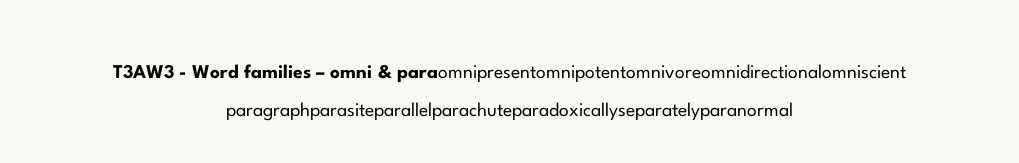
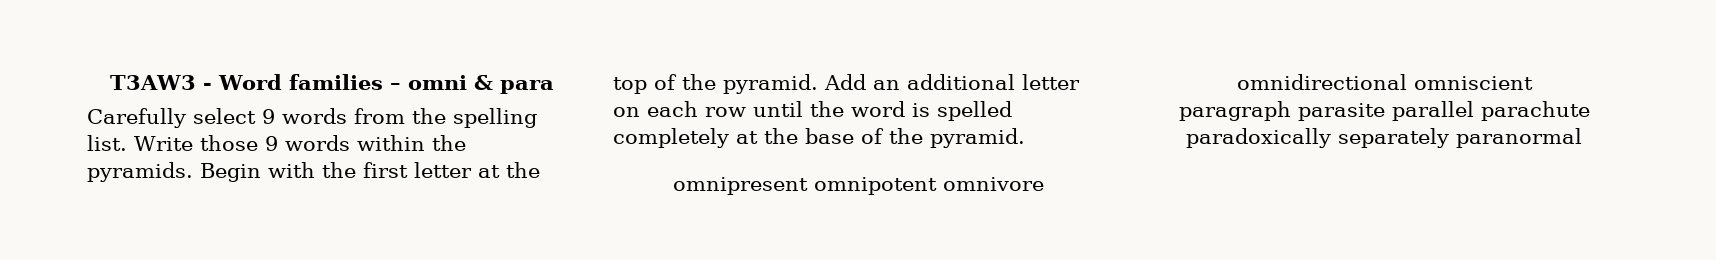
- T3AW3 - Word families – omni & paraomnipresentomnipotentomnivoreomnidirectionalomniscient
- paragraphparasiteparallelparachuteparadoxicallyseparatelyparanormal
+ T3AW3 - Word families – omni & para
+ Carefully select 9 words from the spelling list. Write those 9 words within the pyramids. Begin with the first letter at the top of the pyramid. Add an additional letter on each row until the word is spelled completely at the base of the pyramid.
+ omnipresent omnipotent omnivore omnidirectional omniscient
+ paragraph parasite parallel parachute paradoxically separately paranormal

